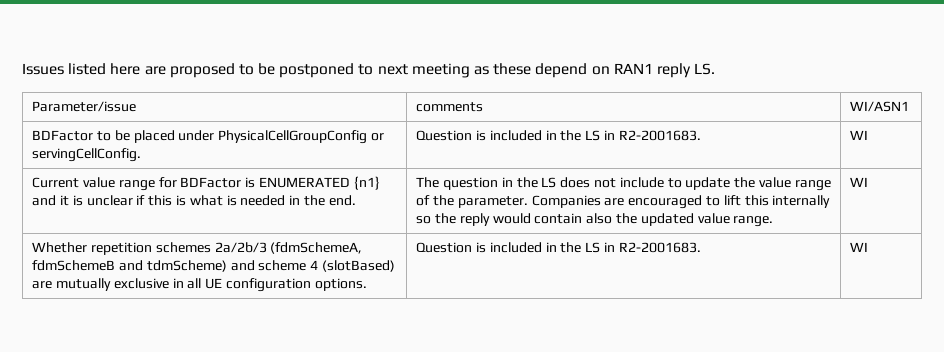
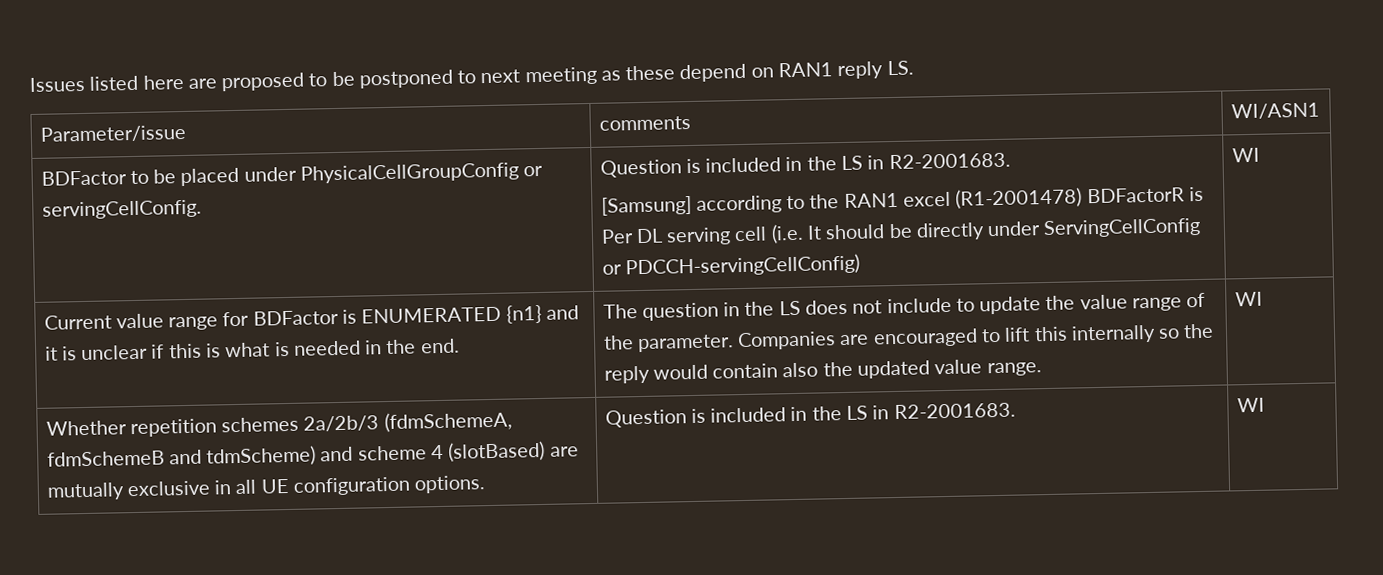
- BDFactor to be placed under PhysicalCellGroupConfig or servingCellConfig. | Question is included in the LS in R2-2001683. | WI
+ BDFactor to be placed under PhysicalCellGroupConfig or servingCellConfig. | Question is included in the LS in R2-2001683.
+ [Samsung] according to the RAN1 excel (R1-2001478) BDFactorR is Per DL serving cell (i.e. It should be directly under ServingCellConfig or PDCCH-servingCellConfig) | WI

